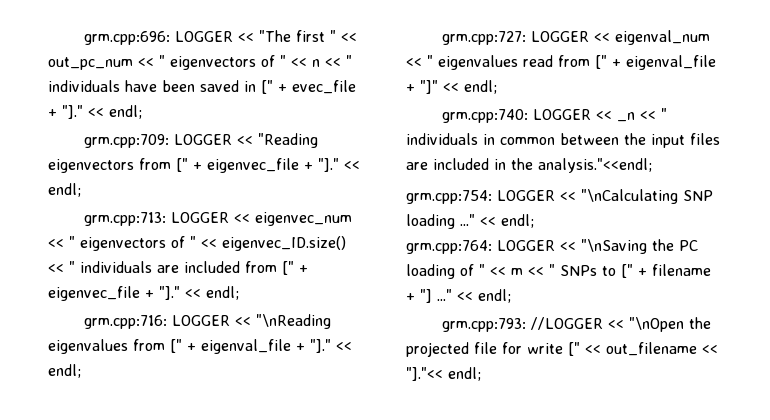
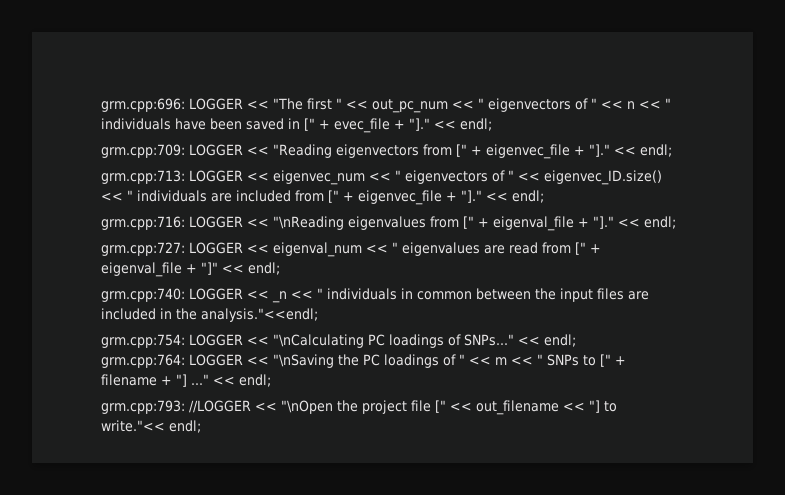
- grm.cpp:727: LOGGER << eigenval_num << " eigenvalues read from [" + eigenval_file + "]" << endl;
+ grm.cpp:727: LOGGER << eigenval_num << " eigenvalues are read from [" + eigenval_file + "]" << endl;
- grm.cpp:754: LOGGER << "\nCalculating SNP loading ..."
+ grm.cpp:754: LOGGER << "\nCalculating PC loadings of SNPs..."
- grm.cpp:764: LOGGER << "\nSaving the PC loading of " << m << " SNPs to [" + filename + "] ..."
+ grm.cpp:764: LOGGER << "\nSaving the PC loadings of " << m << " SNPs to [" + filename + "] ..."
- grm.cpp:793: //LOGGER << "\nOpen the projected file for write [" << out_filename << "]."<< endl;
+ grm.cpp:793: //LOGGER << "\nOpen the project file [" << out_filename << "] to write."<< endl;

